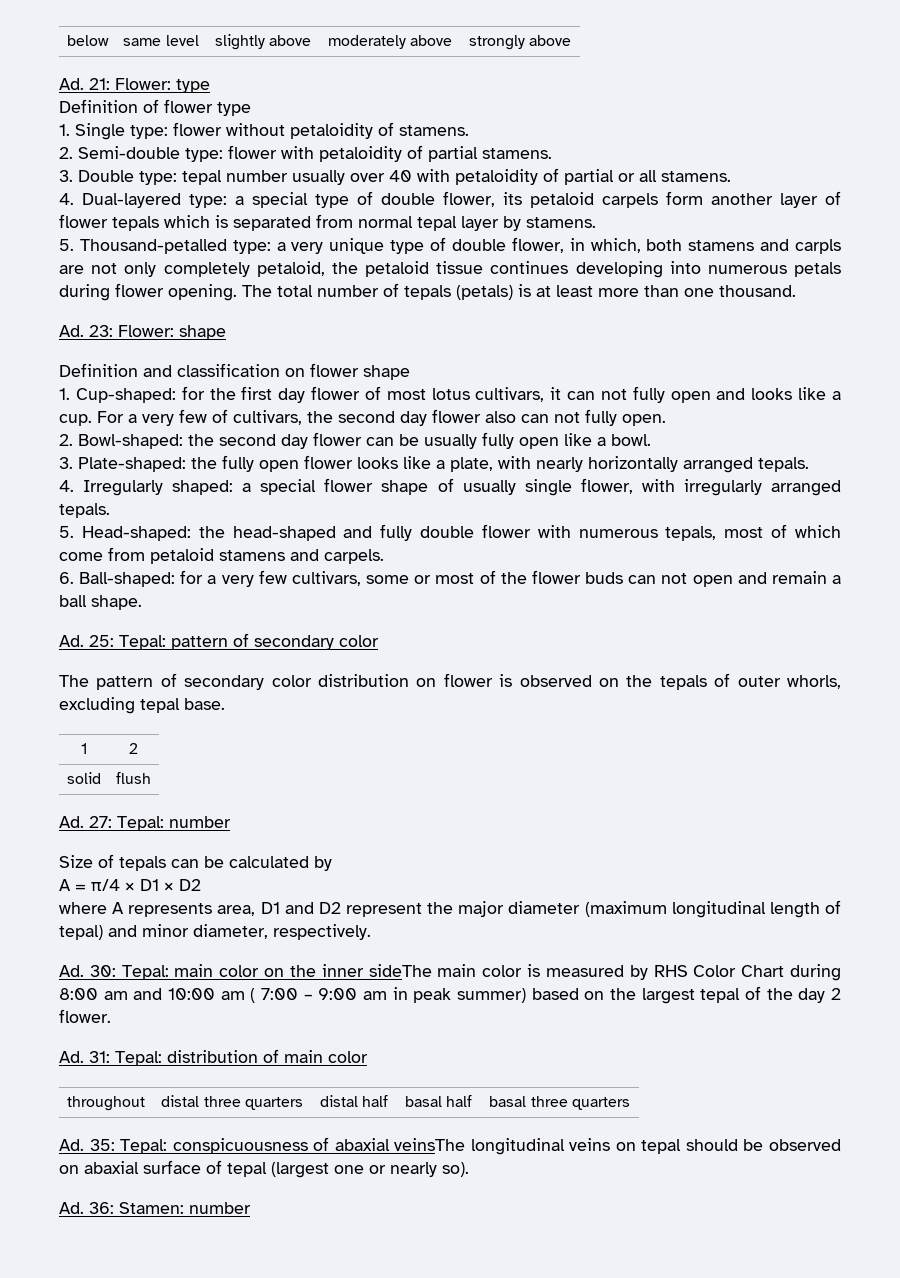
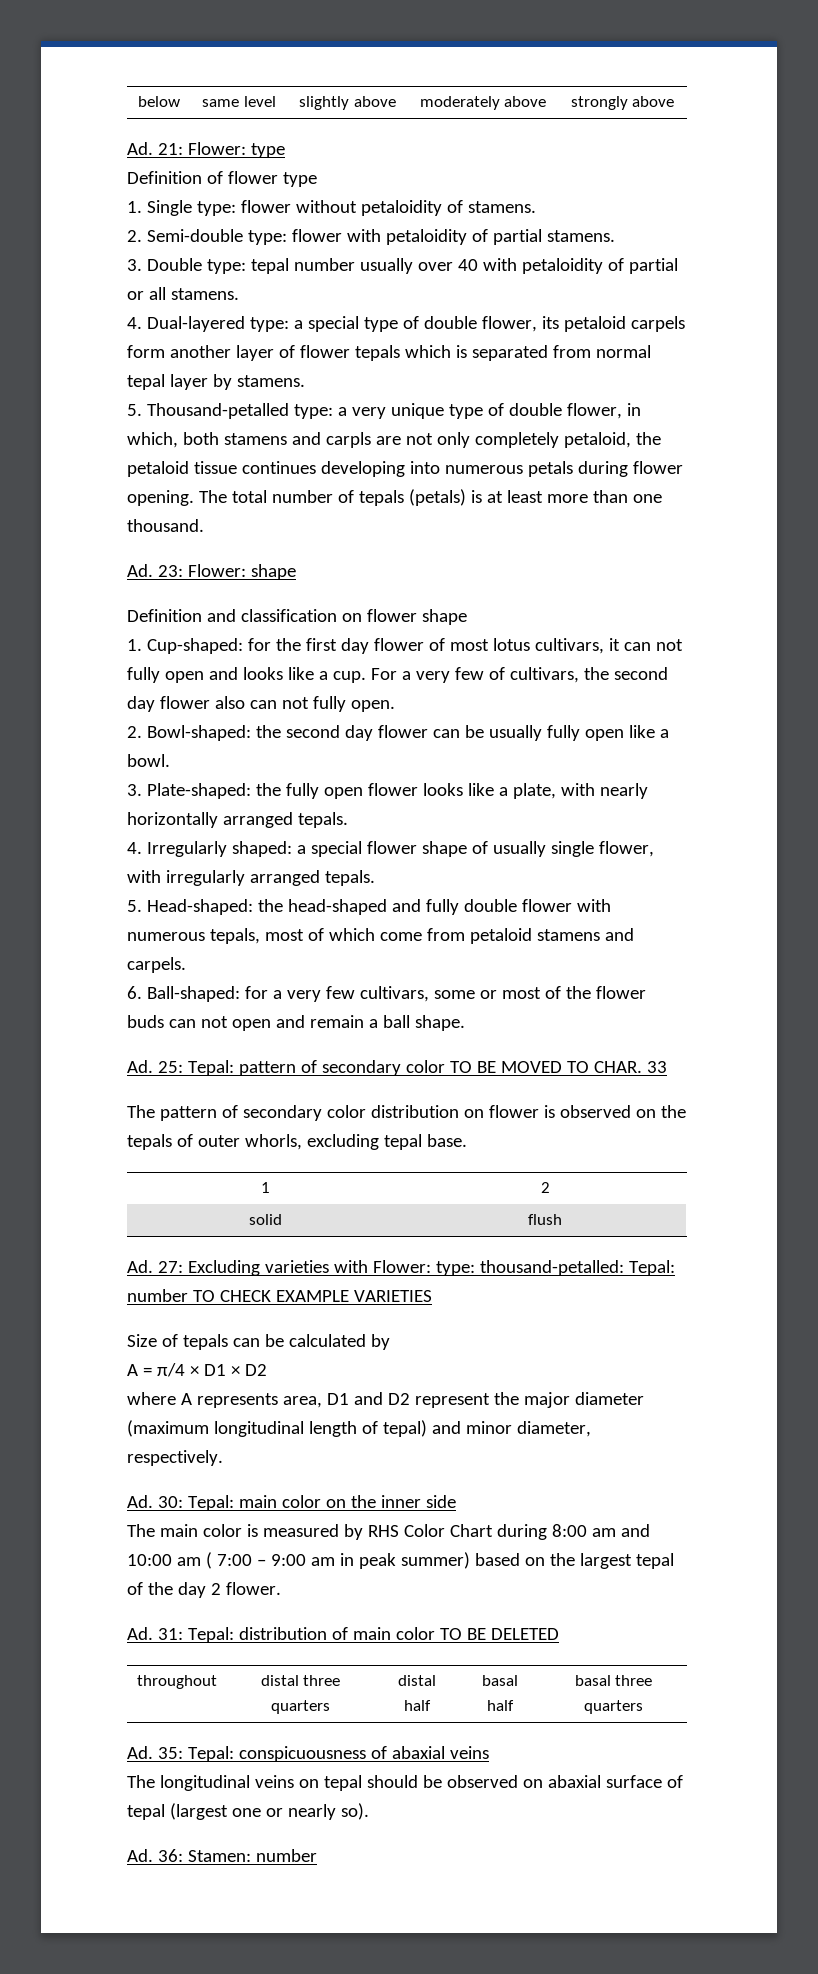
- Ad. 25: Tepal: pattern of secondary color
+ Ad. 25: Tepal: pattern of secondary color TO BE MOVED TO CHAR. 33
- Ad. 27: Tepal: number
+ Ad. 27: Excluding varieties with Flower: type: thousand-petalled: Tepal: number TO CHECK EXAMPLE VARIETIES
- Ad. 30: Tepal: main color on the inner sideThe main color is measured by RHS Color Chart during 8:00 am and 10:00 am ( 7:00 – 9:00 am in peak summer) based on the largest tepal of the day 2 flower.
+ Ad. 30: Tepal: main color on the inner side
+ The main color is measured by RHS Color Chart during 8:00 am and 10:00 am ( 7:00 – 9:00 am in peak summer) based on the largest tepal of the day 2 flower.
- Ad. 31: Tepal: distribution of main color
+ Ad. 31: Tepal: distribution of main color TO BE DELETED
- Ad. 35: Tepal: conspicuousness of abaxial veinsThe longitudinal veins on tepal should be observed on abaxial surface of tepal (largest one or nearly so).
+ Ad. 35: Tepal: conspicuousness of abaxial veins
+ The longitudinal veins on tepal should be observed on abaxial surface of tepal (largest one or nearly so).

